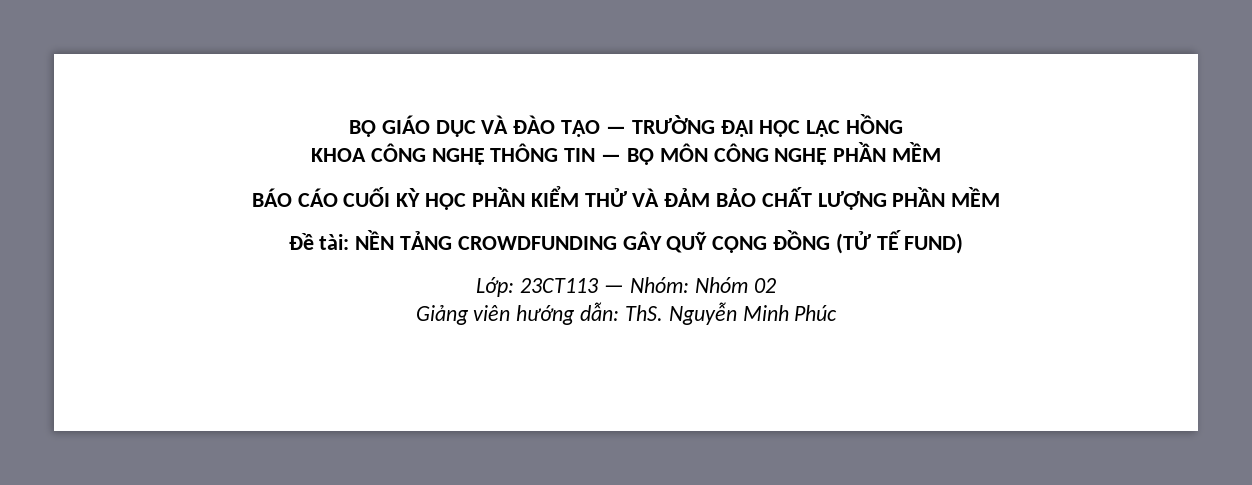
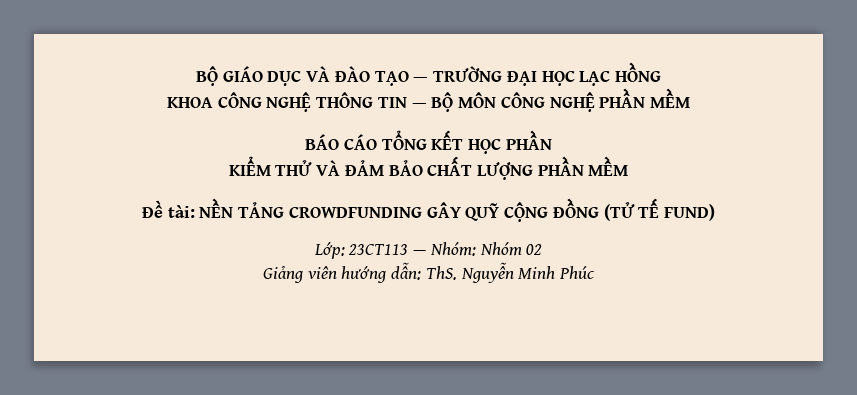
- BÁO CÁO CUỐI KỲ HỌC PHẦN KIỂM THỬ VÀ ĐẢM BẢO CHẤT LƯỢNG PHẦN MỀM
+ BÁO CÁO TỔNG KẾT HỌC PHẦN
+ KIỂM THỬ VÀ ĐẢM BẢO CHẤT LƯỢNG PHẦN MỀM

